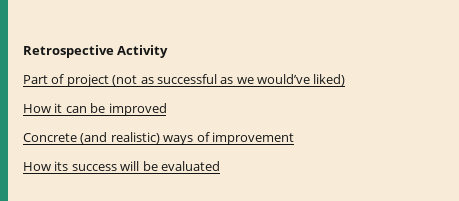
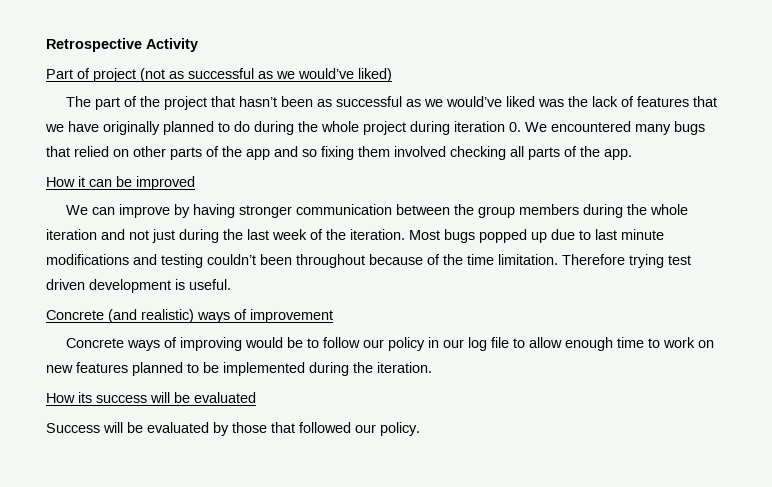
+ The part of the project that hasn’t been as successful as we would’ve liked was the lack of features that we have originally planned to do during the whole project during iteration 0. We encountered many bugs that relied on other parts of the app and so fixing them involved checking all parts of the app.
+ We can improve by having stronger communication between the group members during the whole iteration and not just during the last week of the iteration. Most bugs popped up due to last minute modifications and testing couldn’t been throughout because of the time limitation. Therefore trying test driven development is useful.
+ Concrete ways of improving would be to follow our policy in our log file to allow enough time to work on new features planned to be implemented during the iteration.
+ Success will be evaluated by those that followed our policy.

